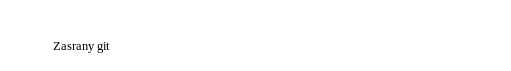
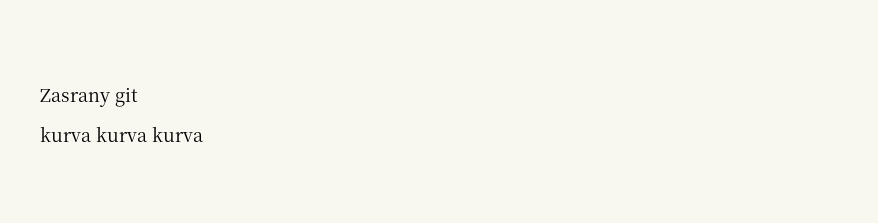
+ kurva kurva kurva

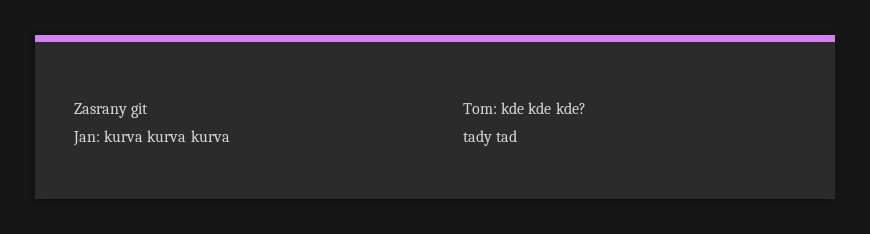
- kurva kurva kurva
+ Jan: kurva kurva kurva
+ Tom: kde kde kde?
+ tady tad

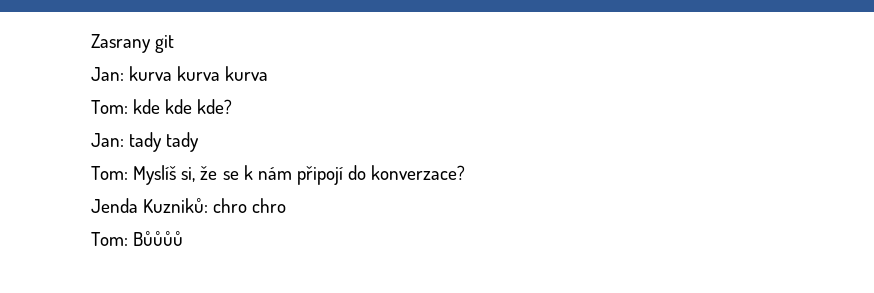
- tady tad
+ Jan: tady tady
+ Tom: Myslíš si, že se k nám připojí do konverzace?
+ Jenda Kuzniků: chro chro
+ Tom: Bůůůů

